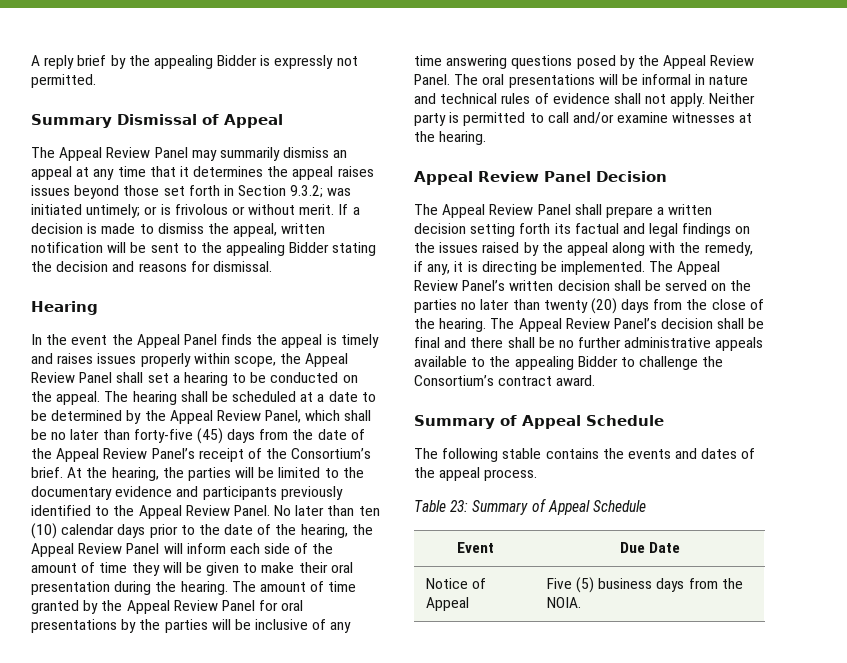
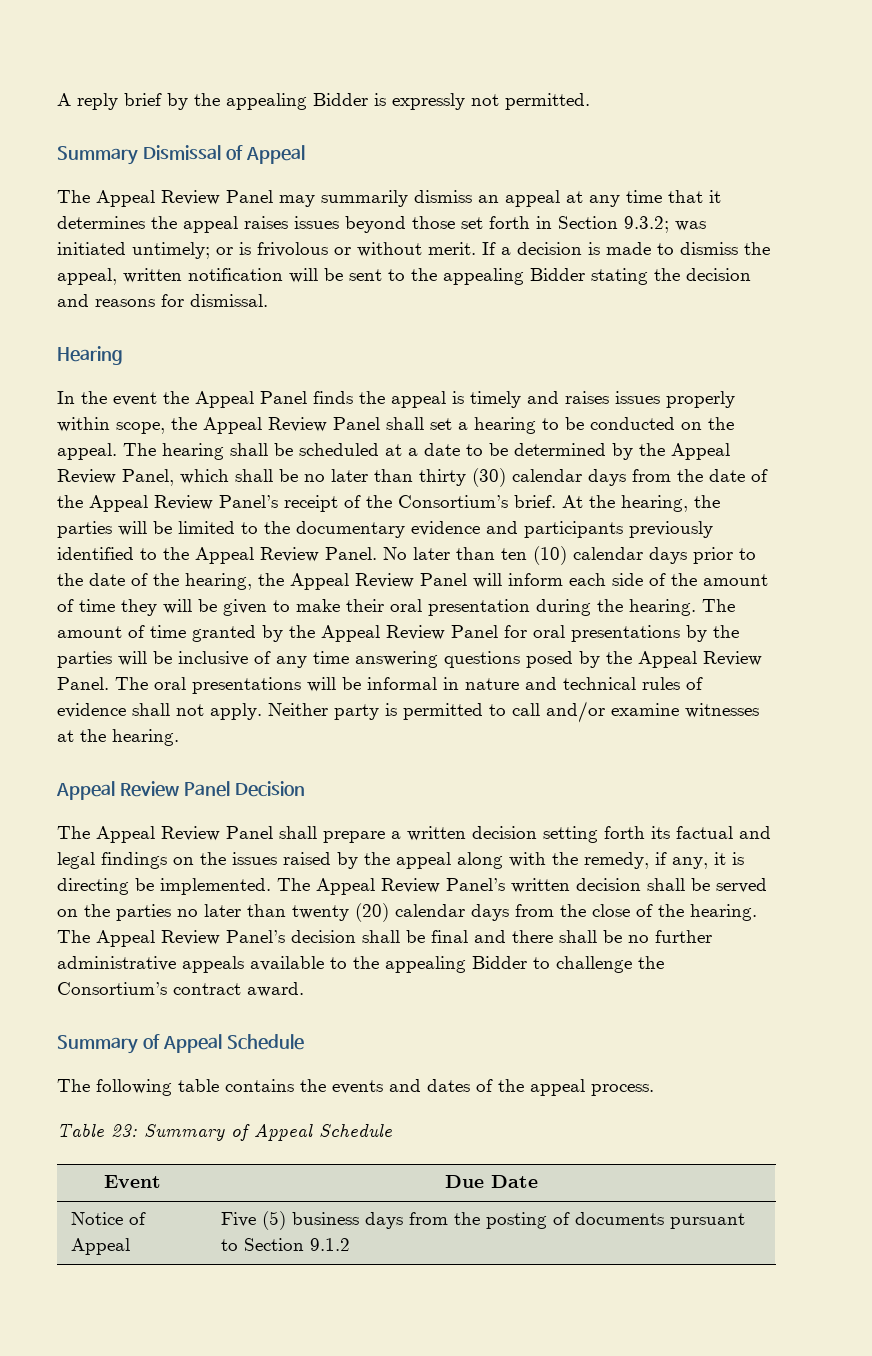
- The hearing shall be scheduled at a date to be determined by the Appeal Review Panel, which shall be no later than forty-five (45) days from the date of the Appeal Review Panel’s receipt of the Consortium’s brief.
+ The hearing shall be scheduled at a date to be determined by the Appeal Review Panel, which shall be no later than thirty (30) calendar days from the date of the Appeal Review Panel’s receipt of the Consortium’s brief.
- The Appeal Review Panel’s written decision shall be served on the parties no later than twenty (20) days from the close of the hearing.
+ The Appeal Review Panel’s written decision shall be served on the parties no later than twenty (20) calendar days from the close of the hearing.
- The following stable contains the events and dates of the appeal process.
+ The following table contains the events and dates of the appeal process.
- Notice of Appeal | Five (5) business days from the NOIA.
+ Notice of Appeal | Five (5) business days from the posting of documents pursuant to Section 9.1.2

